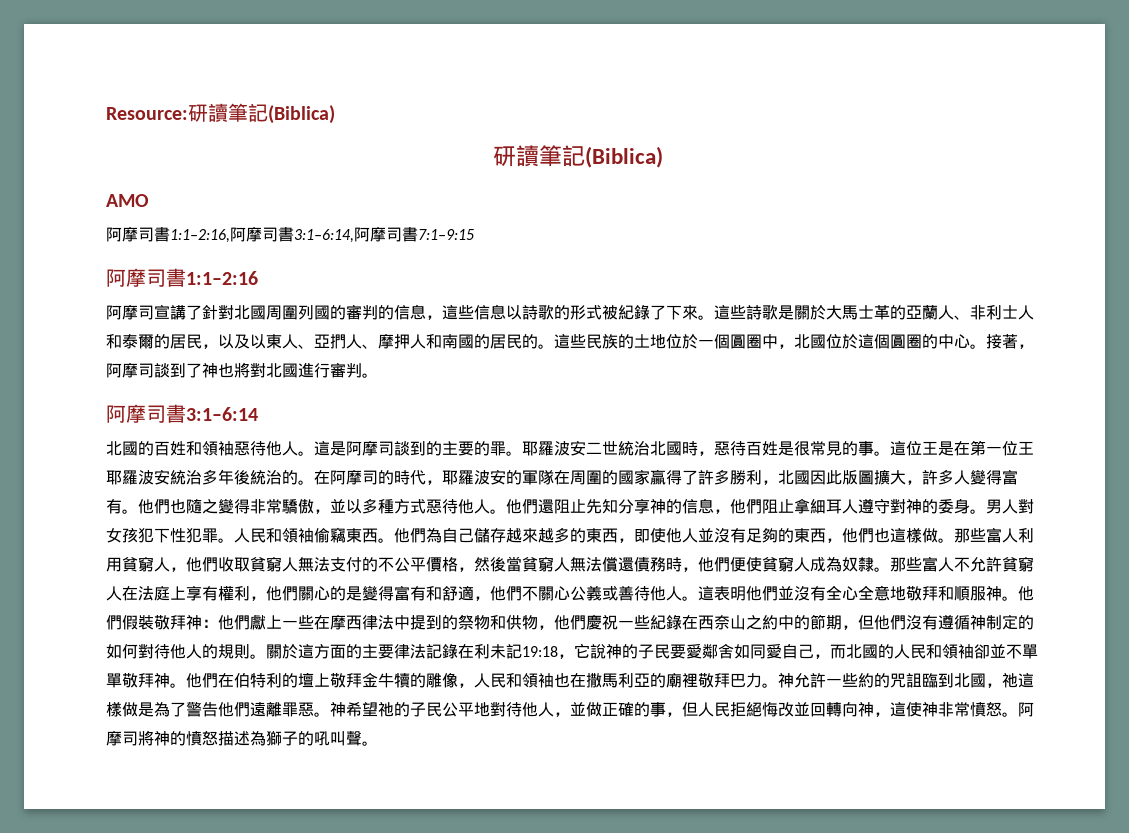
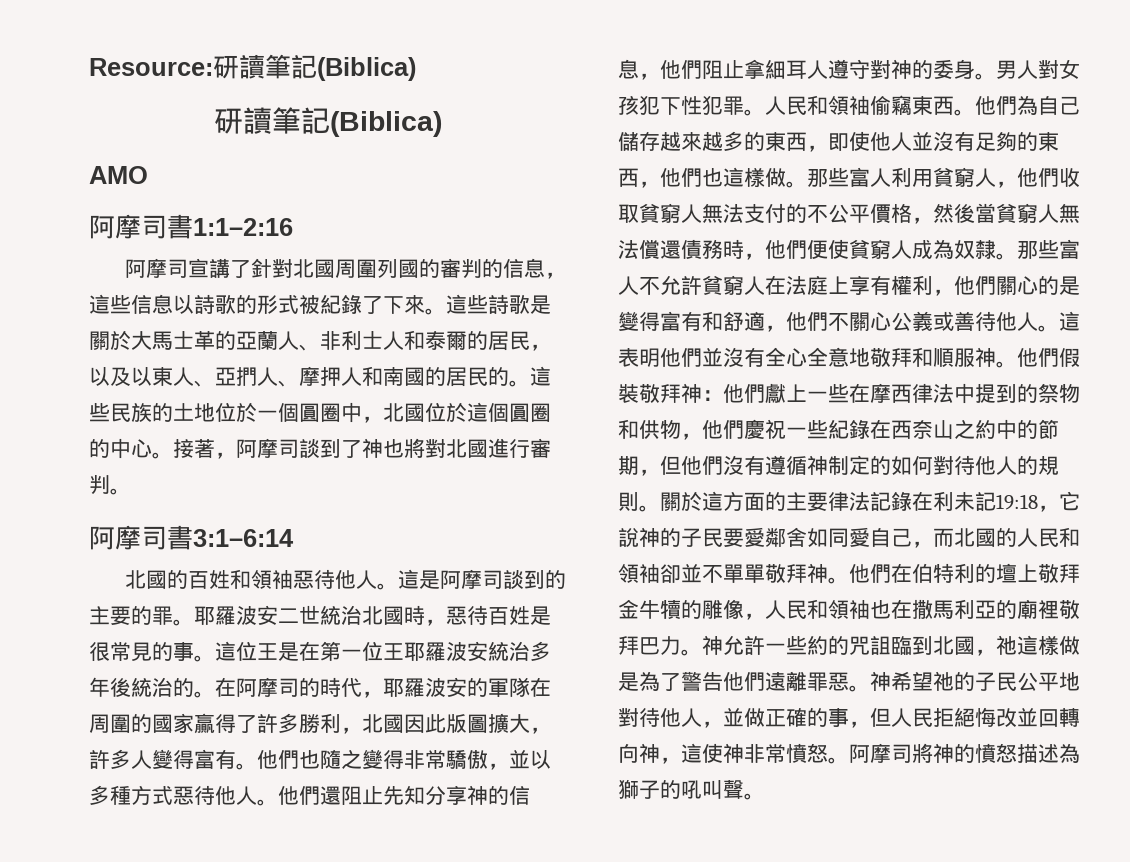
- 阿摩司書1:1–2:16,阿摩司書3:1–6:14,阿摩司書7:1–9:15

